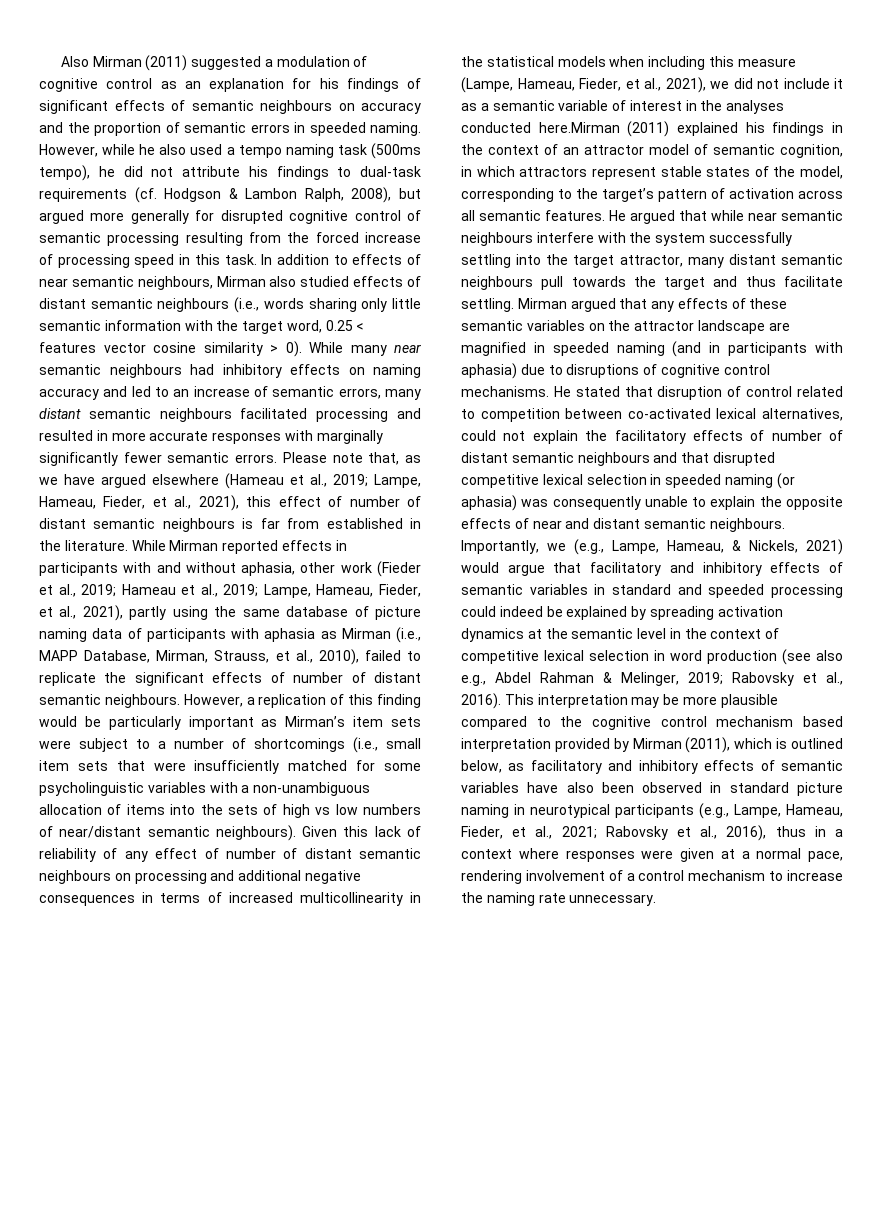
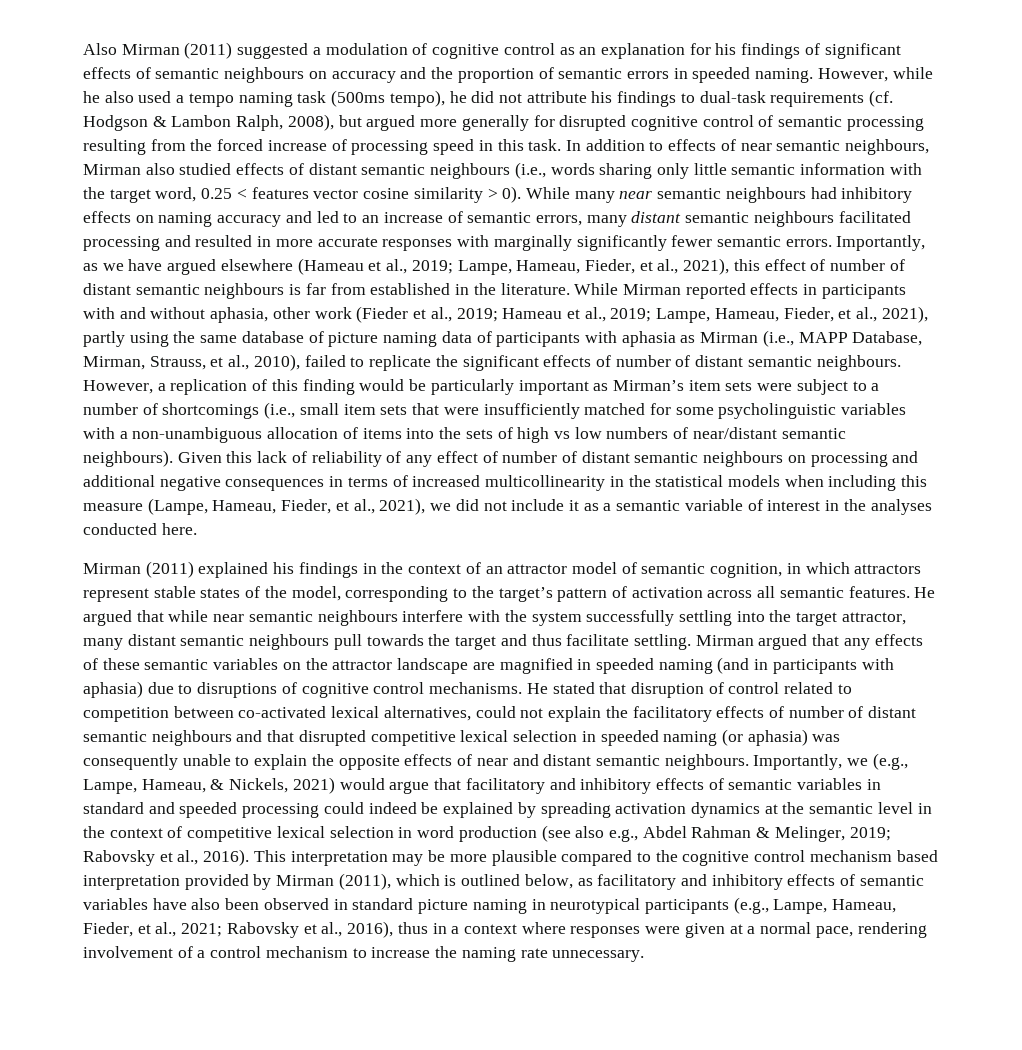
- Please note that, as we have argued elsewhere (Hameau et al., 2019; Lampe, Hameau, Fieder, et al., 2021), this effect of number of distant semantic neighbours is far from established in the literature.
+ Importantly, as we have argued elsewhere (Hameau et al., 2019; Lampe, Hameau, Fieder, et al., 2021), this effect of number of distant semantic neighbours is far from established in the literature.
- Given this lack of reliability of any effect of number of distant semantic neighbours on processing and additional negative consequences in terms of increased multicollinearity in the statistical models when including this measure (Lampe, Hameau, Fieder, et al., 2021), we did not include it as a semantic variable of interest in the analyses conducted here.Mirman (2011) explained his findings in the context of an attractor model of semantic cognition, in which attractors represent stable states of the model, corresponding to the target’s pattern of activation across all semantic features.
+ Given this lack of reliability of any effect of number of distant semantic neighbours on processing and additional negative consequences in terms of increased multicollinearity in the statistical models when including this measure (Lampe, Hameau, Fieder, et al., 2021), we did not include it as a semantic variable of interest in the analyses conducted here.
+ Mirman (2011) explained his findings in the context of an attractor model of semantic cognition, in which attractors represent stable states of the model, corresponding to the target’s pattern of activation across all semantic features.

